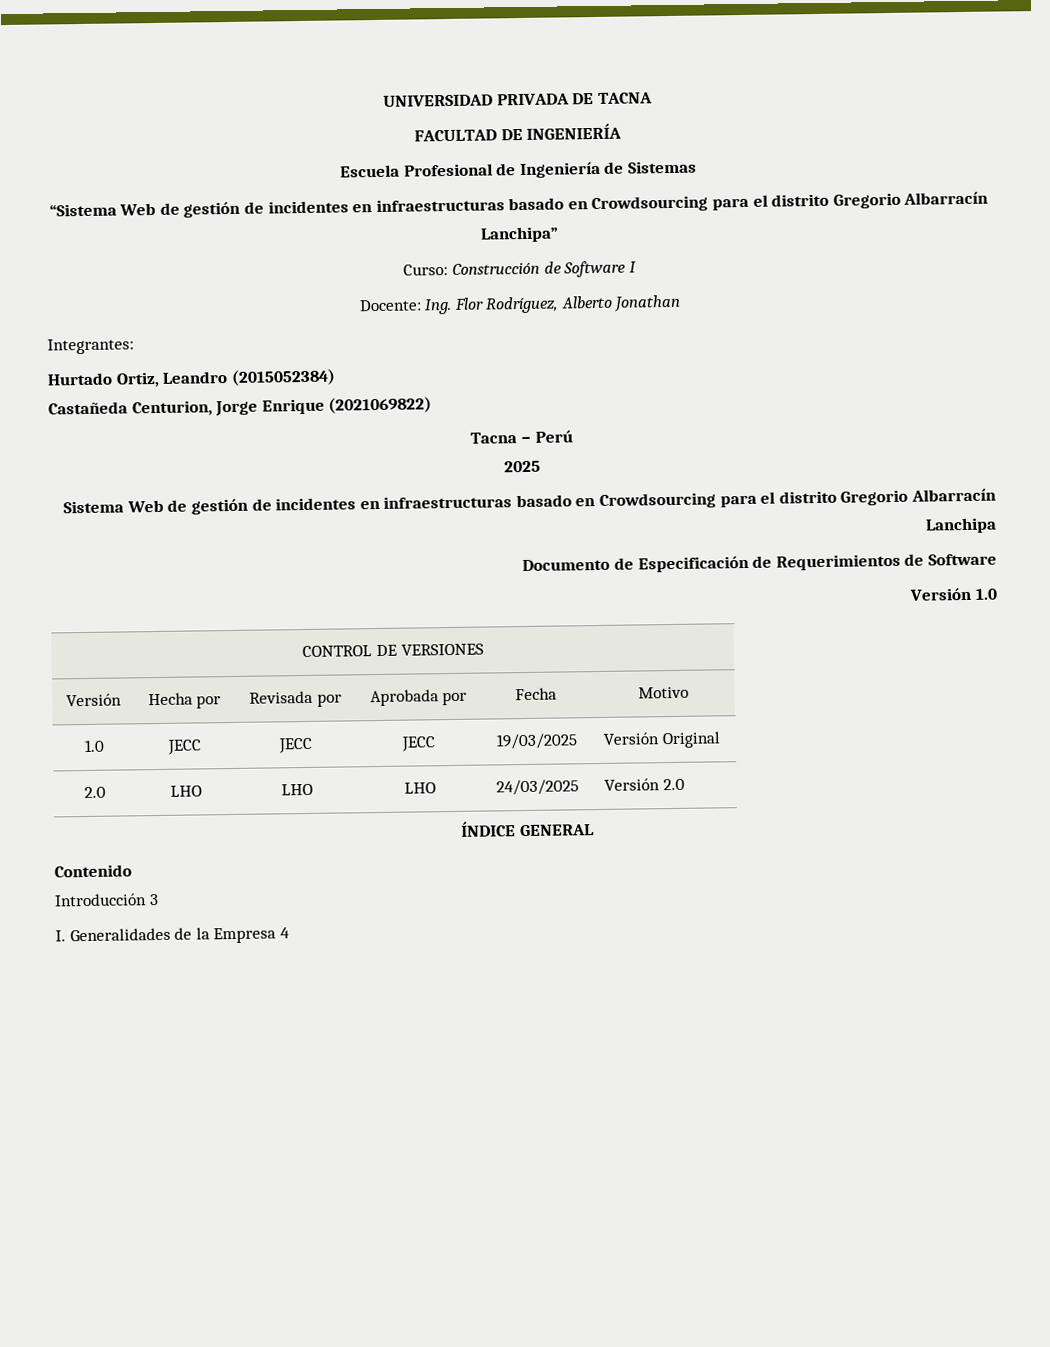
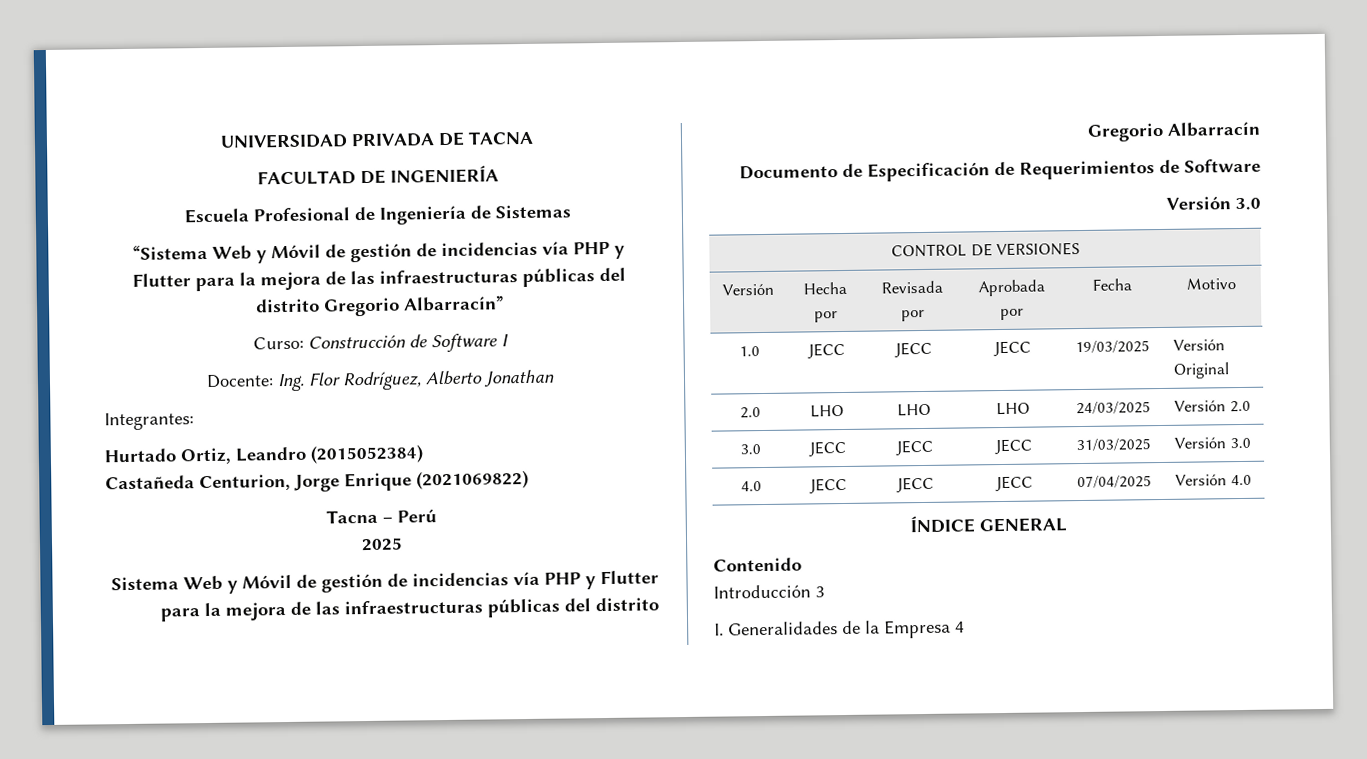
- “Sistema Web de gestión de incidentes en infraestructuras basado en Crowdsourcing para el distrito Gregorio Albarracín Lanchipa”
+ “Sistema Web y Móvil de gestión de incidencias vía PHP y Flutter para la mejora de las infraestructuras públicas del distrito Gregorio Albarracín”
- Sistema Web de gestión de incidentes en infraestructuras basado en Crowdsourcing para el distrito Gregorio Albarracín Lanchipa
+ Sistema Web y Móvil de gestión de incidencias vía PHP y Flutter para la mejora de las infraestructuras públicas del distrito Gregorio Albarracín
  Documento de Especificación de Requerimientos de Software
- Versión 1.0
+ Versión 3.0
+ 3.0 | JECC | JECC | JECC | 31/03/2025 | Versión 3.0
+ 4.0 | JECC | JECC | JECC | 07/04/2025 | Versión 4.0

